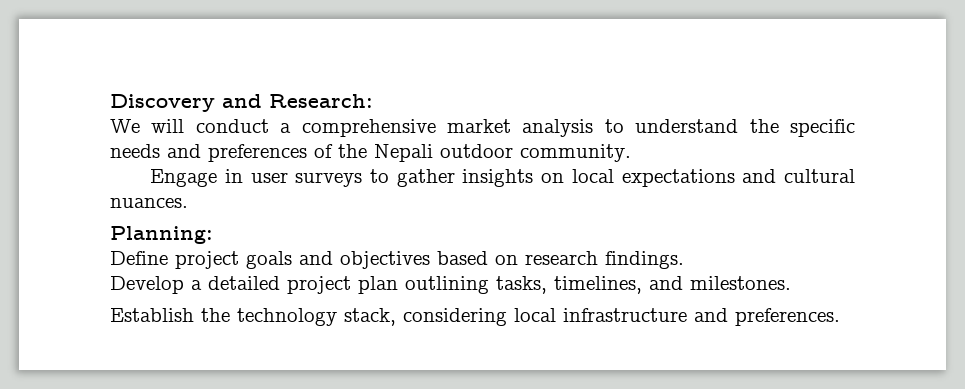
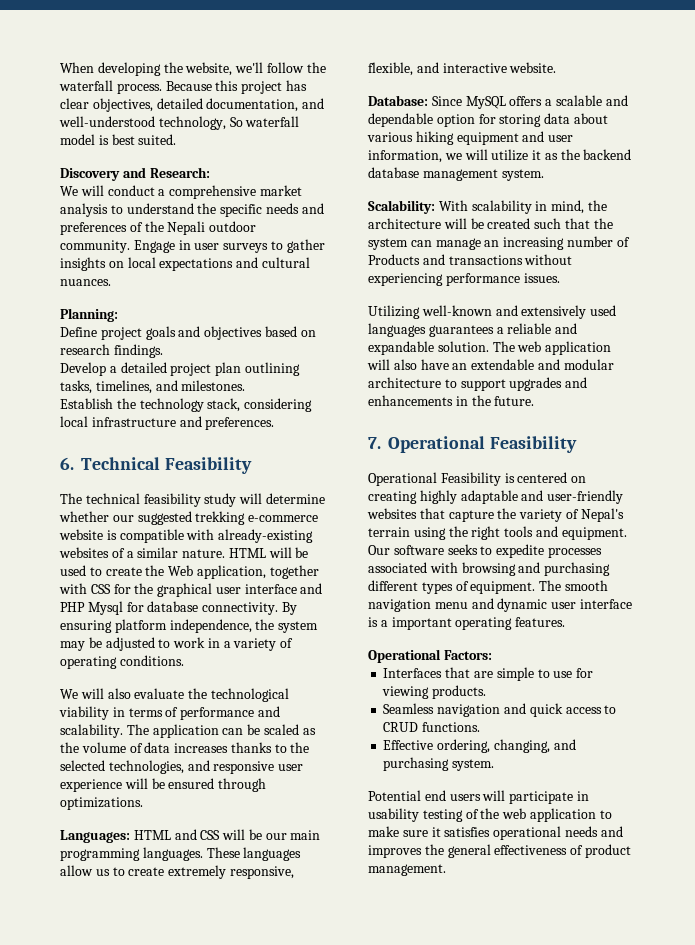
+ When developing the website, we'll follow the waterfall process. Because this project has clear objectives, detailed documentation, and well-understood technology, So waterfall model is best suited.
- We will conduct a comprehensive market analysis to understand the specific needs and preferences of the Nepali outdoor community.
- Engage in user surveys to gather insights on local expectations and cultural nuances.
+ We will conduct a comprehensive market analysis to understand the specific needs and preferences of the Nepali outdoor community. Engage in user surveys to gather insights on local expectations and cultural nuances.
+ 6. Technical Feasibility
+ The technical feasibility study will determine whether our suggested trekking e-commerce website is compatible with already-existing websites of a similar nature. HTML will be used to create the Web application, together with CSS for the graphical user interface and PHP Mysql for database connectivity. By ensuring platform independence, the system may be adjusted to work in a variety of operating conditions.
+ We will also evaluate the technological viability in terms of performance and scalability. The application can be scaled as the volume of data increases thanks to the selected technologies, and responsive user experience will be ensured through optimizations.
+ Languages: HTML and CSS will be our main programming languages. These languages allow us to create extremely responsive, flexible, and interactive website.
+ Database: Since MySQL offers a scalable and dependable option for storing data about various hiking equipment and user information, we will utilize it as the backend database management system.
+ Scalability: With scalability in mind, the architecture will be created such that the system can manage an increasing number of Products and transactions without experiencing performance issues.
+ Utilizing well-known and extensively used languages guarantees a reliable and expandable solution. The web application will also have an extendable and modular architecture to support upgrades and enhancements in the future.
+ 7. Operational Feasibility
+ Operational Feasibility is centered on creating highly adaptable and user-friendly websites that capture the variety of Nepal's terrain using the right tools and equipment. Our software seeks to expedite processes associated with browsing and purchasing different types of equipment. The smooth navigation menu and dynamic user interface is a important operating features.
+ Operational Factors:
+ Interfaces that are simple to use for viewing products.
+ Seamless navigation and quick access to CRUD functions.
+ Effective ordering, changing, and purchasing system.
+ Potential end users will participate in usability testing of the web application to make sure it satisfies operational needs and improves the general effectiveness of product management.

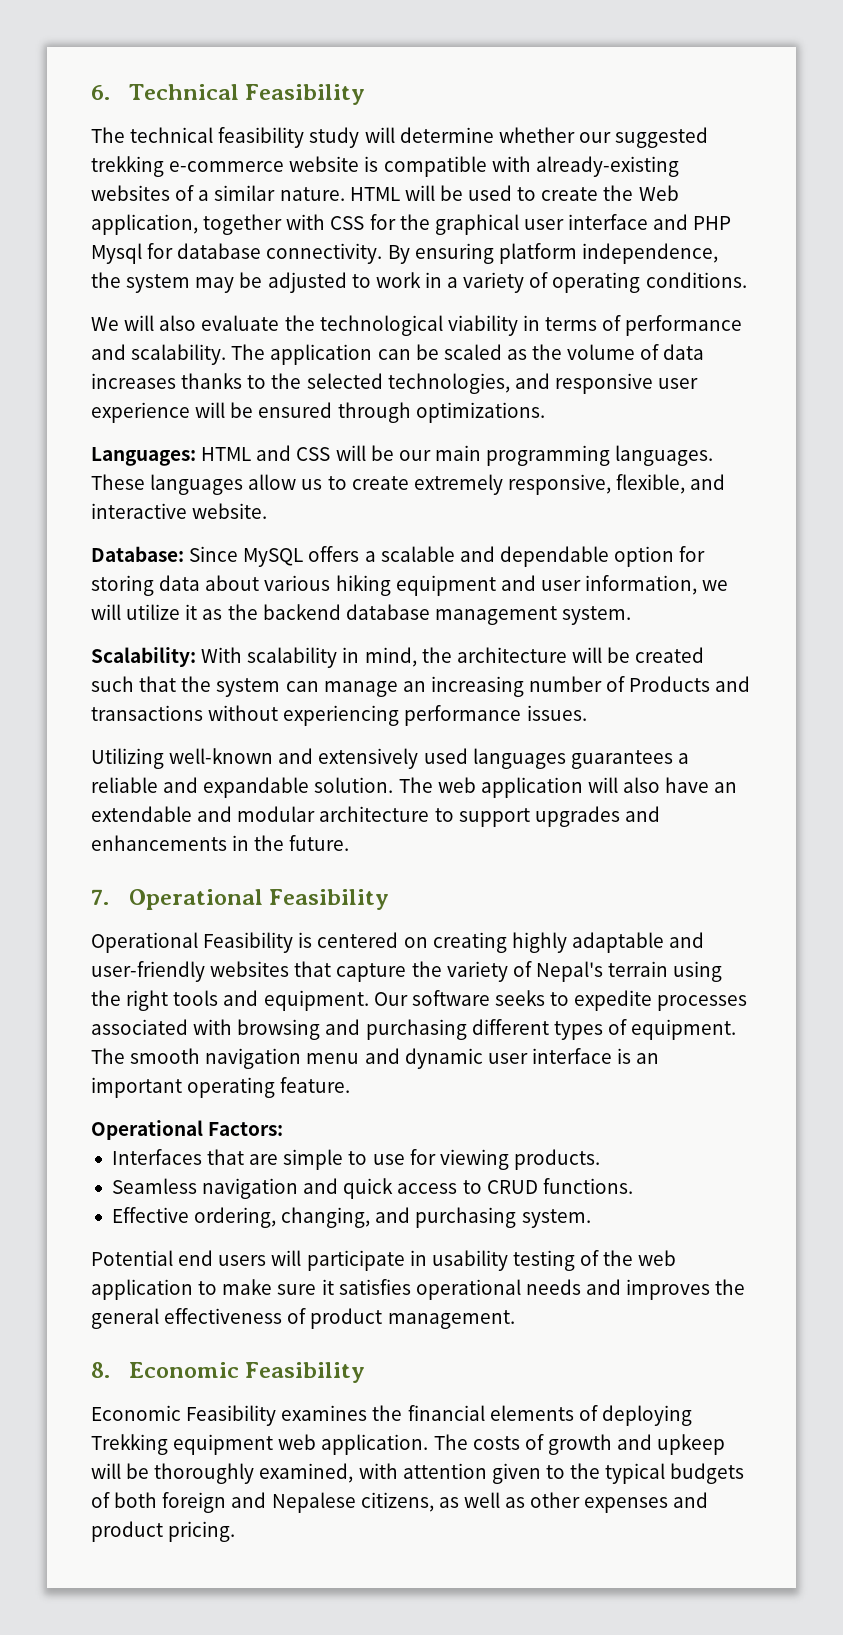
- When developing the website, we'll follow the waterfall process. Because this project has clear objectives, detailed documentation, and well-understood technology, So waterfall model is best suited.
- Discovery and Research:
- We will conduct a comprehensive market analysis to understand the specific needs and preferences of the Nepali outdoor community. Engage in user surveys to gather insights on local expectations and cultural nuances.
- Planning:
- Define project goals and objectives based on research findings.
- Develop a detailed project plan outlining tasks, timelines, and milestones.
- Establish the technology stack, considering local infrastructure and preferences.
- The smooth navigation menu and dynamic user interface is a important operating features.
+ The smooth navigation menu and dynamic user interface is an important operating feature.
+ 8. Economic Feasibility
+ Economic Feasibility examines the financial elements of deploying Trekking equipment web application. The costs of growth and upkeep will be thoroughly examined, with attention given to the typical budgets of both foreign and Nepalese citizens, as well as other expenses and product pricing.

